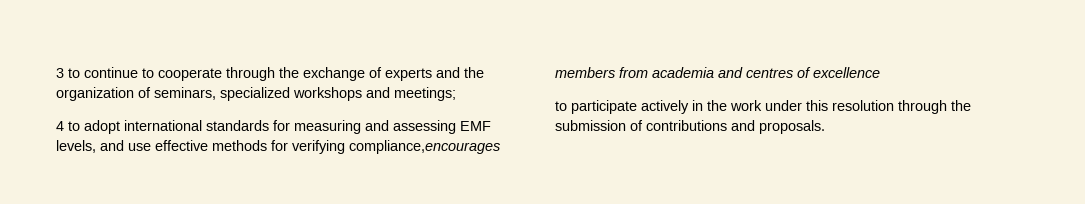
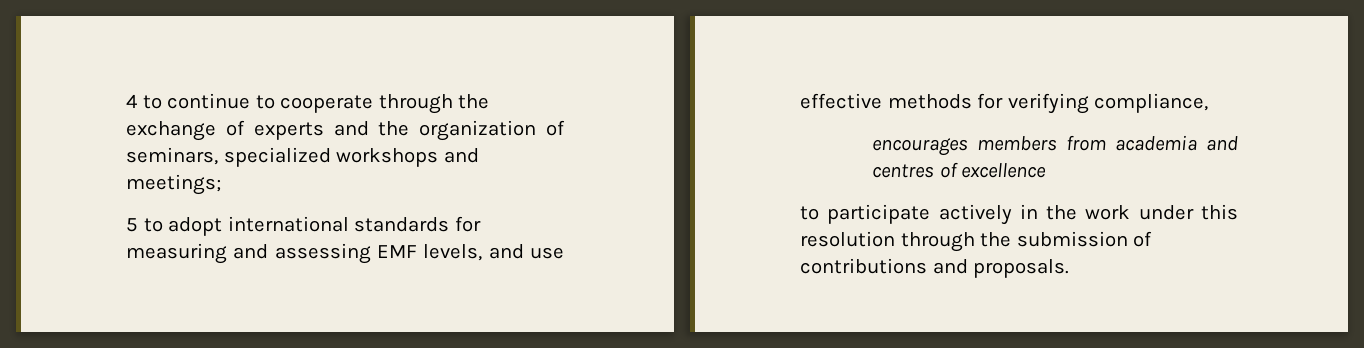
- 3 to continue to cooperate through the exchange of experts and the organization of seminars, specialized workshops and meetings;
+ 4 to continue to cooperate through the exchange of experts and the organization of seminars, specialized workshops and meetings;
- 4 to adopt international standards for measuring and assessing EMF levels, and use effective methods for verifying compliance,encourages members from academia and centres of excellence
+ 5 to adopt international standards for measuring and assessing EMF levels, and use effective methods for verifying compliance,
+ encourages members from academia and centres of excellence

